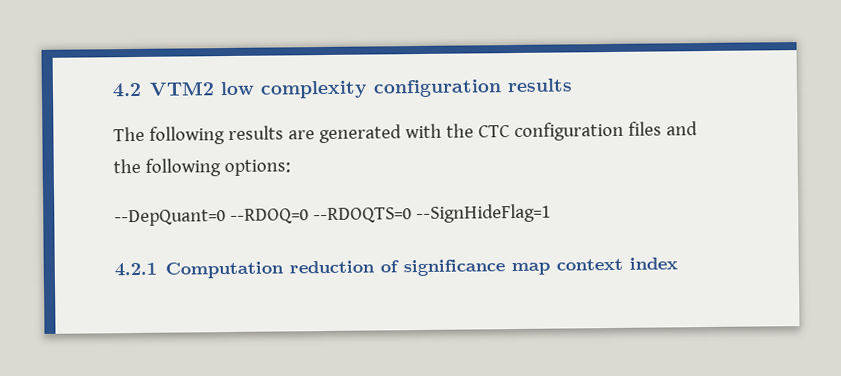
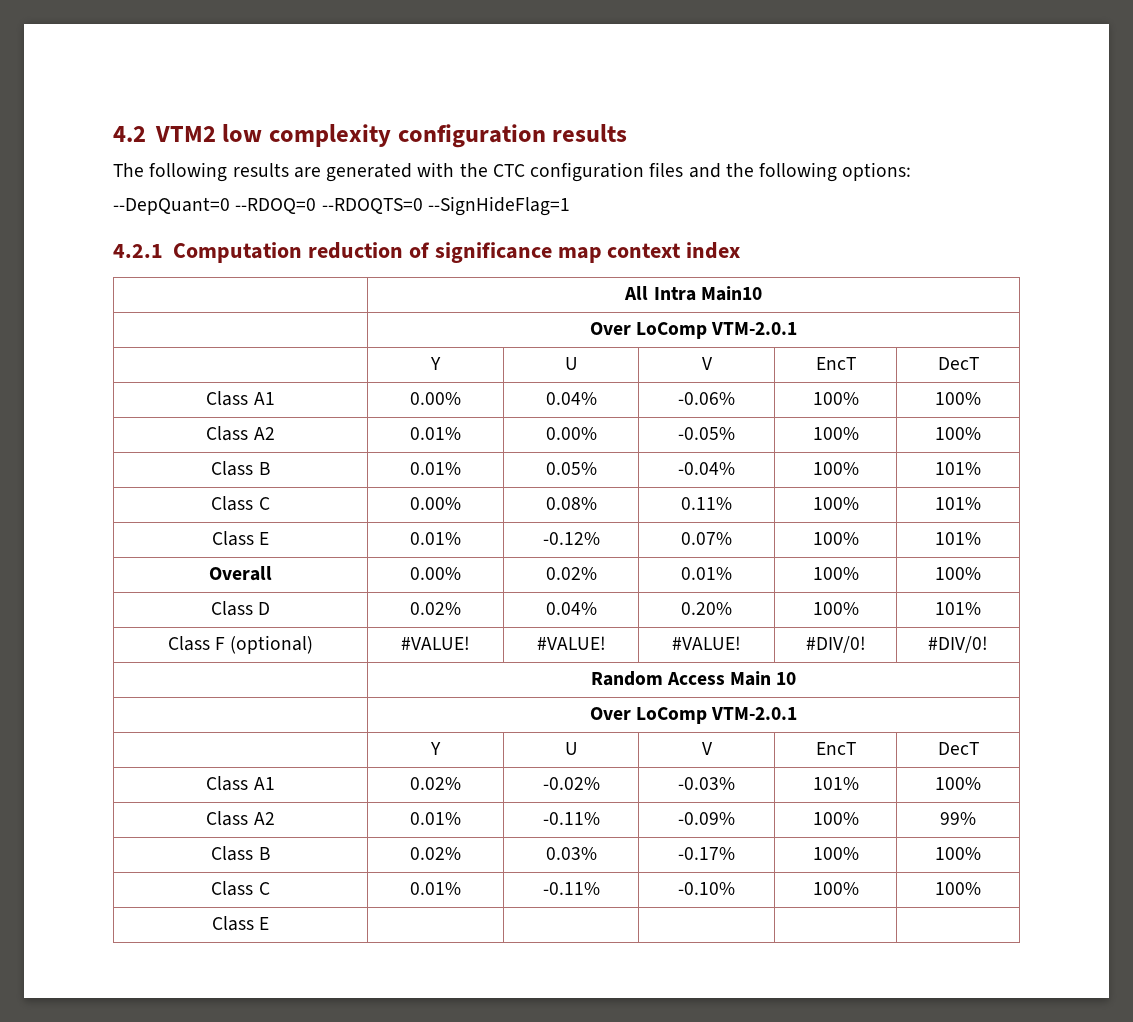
+ | All Intra Main10
+ | Over LoComp VTM-2.0.1
+ | Y | U | V | EncT | DecT
+ Class A1 | 0.00% | 0.04% | -0.06% | 100% | 100%
+ Class A2 | 0.01% | 0.00% | -0.05% | 100% | 100%
+ Class B | 0.01% | 0.05% | -0.04% | 100% | 101%
+ Class C | 0.00% | 0.08% | 0.11% | 100% | 101%
+ Class E | 0.01% | -0.12% | 0.07% | 100% | 101%
+ Overall | 0.00% | 0.02% | 0.01% | 100% | 100%
+ Class D | 0.02% | 0.04% | 0.20% | 100% | 101%
+ Class F (optional) | #VALUE! | #VALUE! | #VALUE! | #DIV/0! | #DIV/0!
+ | Random Access Main 10
+ | Over LoComp VTM-2.0.1
+ | Y | U | V | EncT | DecT
+ Class A1 | 0.02% | -0.02% | -0.03% | 101% | 100%
+ Class A2 | 0.01% | -0.11% | -0.09% | 100% | 99%
+ Class B | 0.02% | 0.03% | -0.17% | 100% | 100%
+ Class C | 0.01% | -0.11% | -0.10% | 100% | 100%
+ Class E | | | | |

